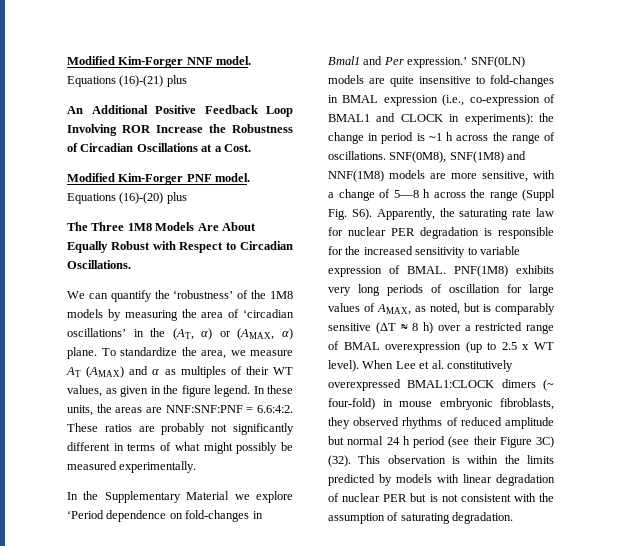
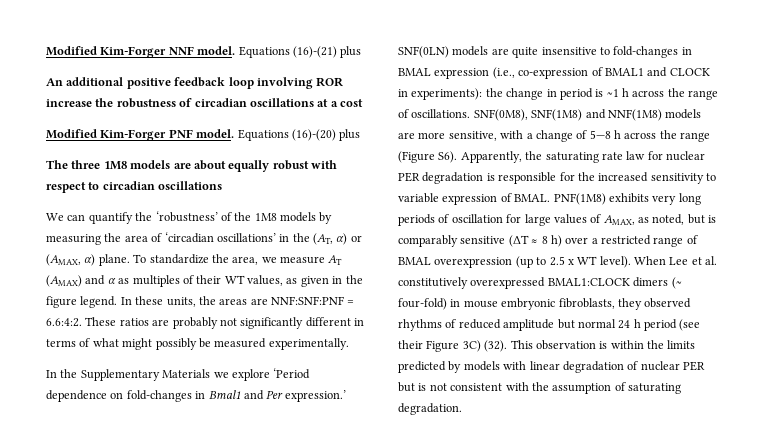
- An Additional Positive Feedback Loop Involving ROR Increase the Robustness of Circadian Oscillations at a Cost.
+ An additional positive feedback loop involving ROR increase the robustness of circadian oscillations at a cost
- The Three 1M8 Models Are About Equally Robust with Respect to Circadian Oscillations.
+ The three 1M8 models are about equally robust with respect to circadian oscillations
- In the Supplementary Material we explore ‘Period dependence on fold-changes in Bmal1 and Per expression.’
+ In the Supplementary Materials we explore ‘Period dependence on fold-changes in Bmal1 and Per expression.’
- SNF(0M8), SNF(1M8) and NNF(1M8) models are more sensitive, with a change of 5—8 h across the range (Suppl Fig. S6). Apparently, the saturating rate law for nuclear PER degradation is responsible for the increased sensitivity to variable expression of BMAL.
+ SNF(0M8), SNF(1M8) and NNF(1M8) models are more sensitive, with a change of 5—8 h across the range (Figure S6). Apparently, the saturating rate law for nuclear PER degradation is responsible for the increased sensitivity to variable expression of BMAL.

